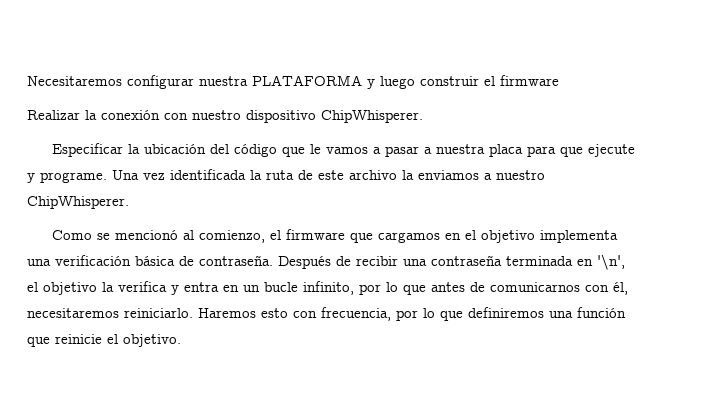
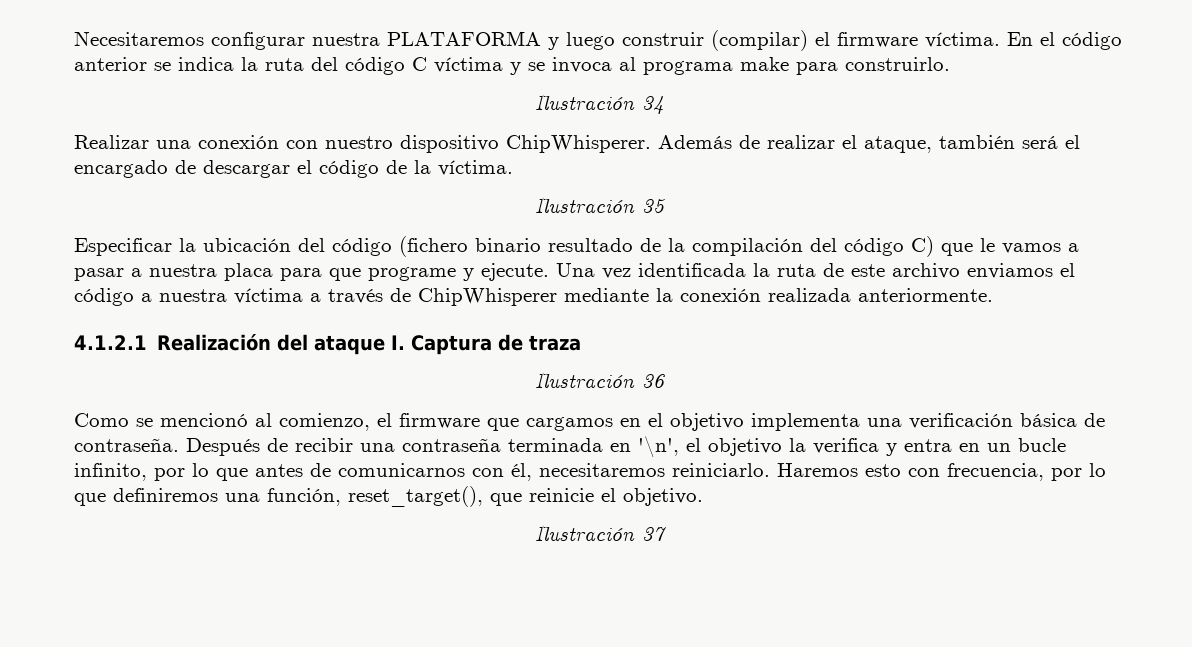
- Necesitaremos configurar nuestra PLATAFORMA y luego construir el firmware
+ Necesitaremos configurar nuestra PLATAFORMA y luego construir (compilar) el firmware víctima. En el código anterior se indica la ruta del código C víctima y se invoca al programa make para construirlo.
+ Ilustración 34
- Realizar la conexión con nuestro dispositivo ChipWhisperer.
+ Realizar una conexión con nuestro dispositivo ChipWhisperer. Además de realizar el ataque, también será el encargado de descargar el código de la víctima.
+ Ilustración 35
- Especificar la ubicación del código que le vamos a pasar a nuestra placa para que ejecute y programe.
+ Especificar la ubicación del código (fichero binario resultado de la compilación del código C) que le vamos a pasar a nuestra placa para que programe y ejecute.
- Una vez identificada la ruta de este archivo la enviamos a nuestro ChipWhisperer.
+ Una vez identificada la ruta de este archivo enviamos el código a nuestra víctima a través de ChipWhisperer mediante la conexión realizada anteriormente.
+ 4.1.2.1 Realización del ataque I. Captura de traza
+ Ilustración 36
- Haremos esto con frecuencia, por lo que definiremos una función que reinicie el objetivo.
+ Haremos esto con frecuencia, por lo que definiremos una función, reset_target(), que reinicie el objetivo.
+ Ilustración 37

